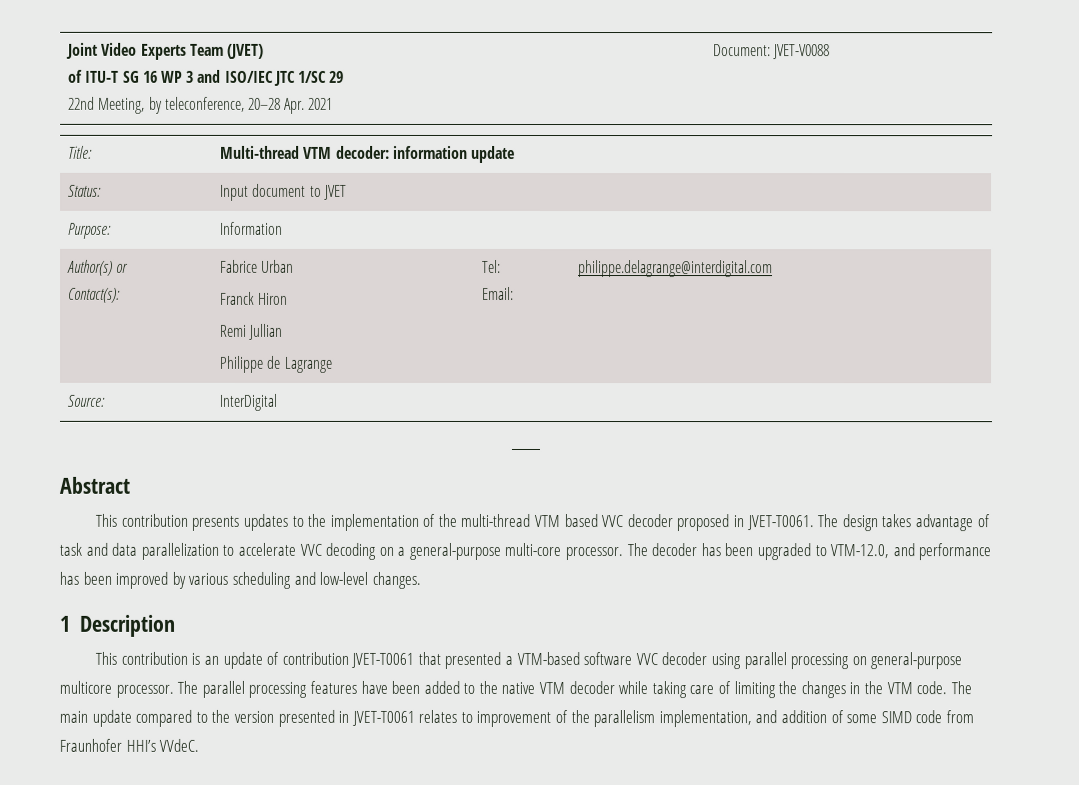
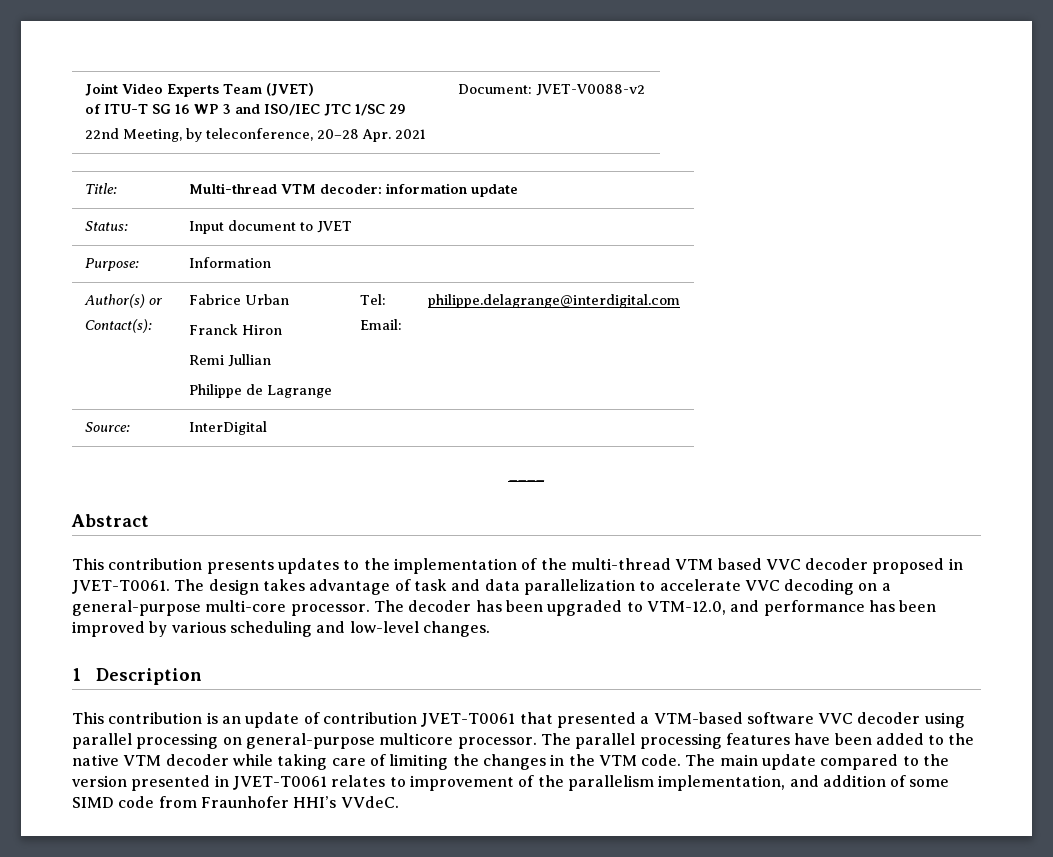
  Joint Video Experts Team (JVET)
  of ITU-T SG 16 WP 3 and ISO/IEC JTC 1/SC 29
- 22nd Meeting, by teleconference, 20–28 Apr. 2021 | Document: JVET-V0088
+ 22nd Meeting, by teleconference, 20–28 Apr. 2021 | Document: JVET-V0088-v2

